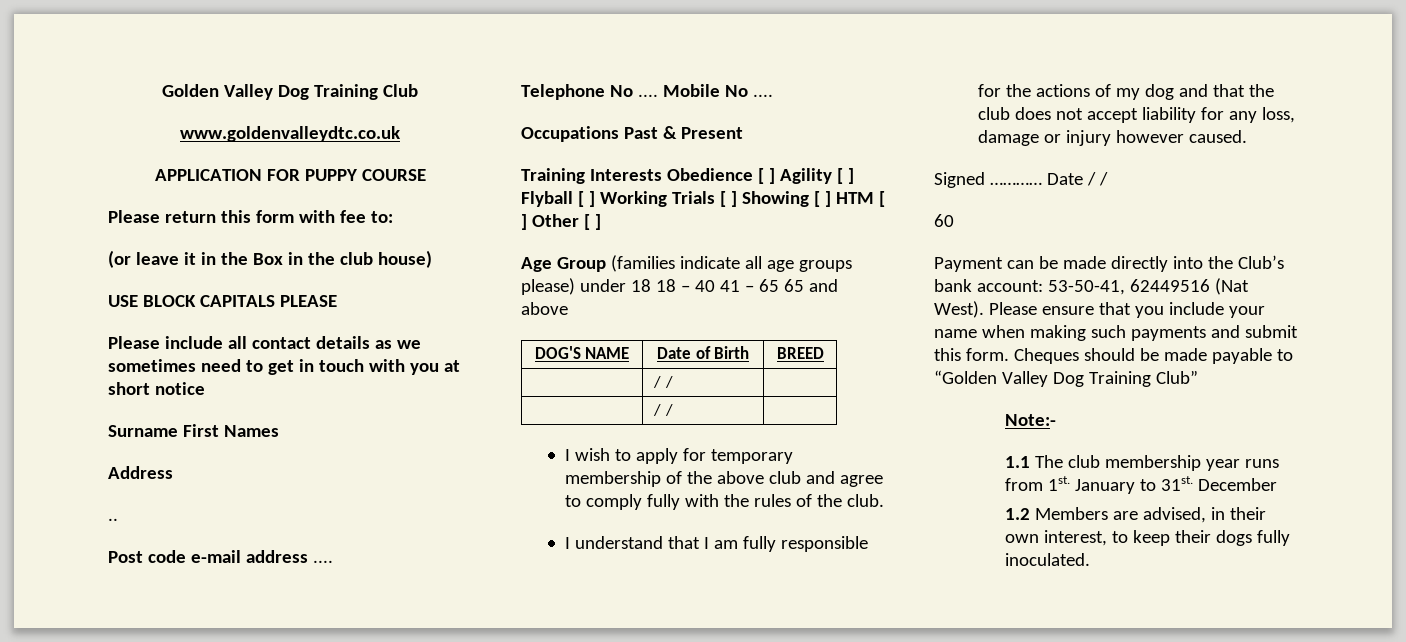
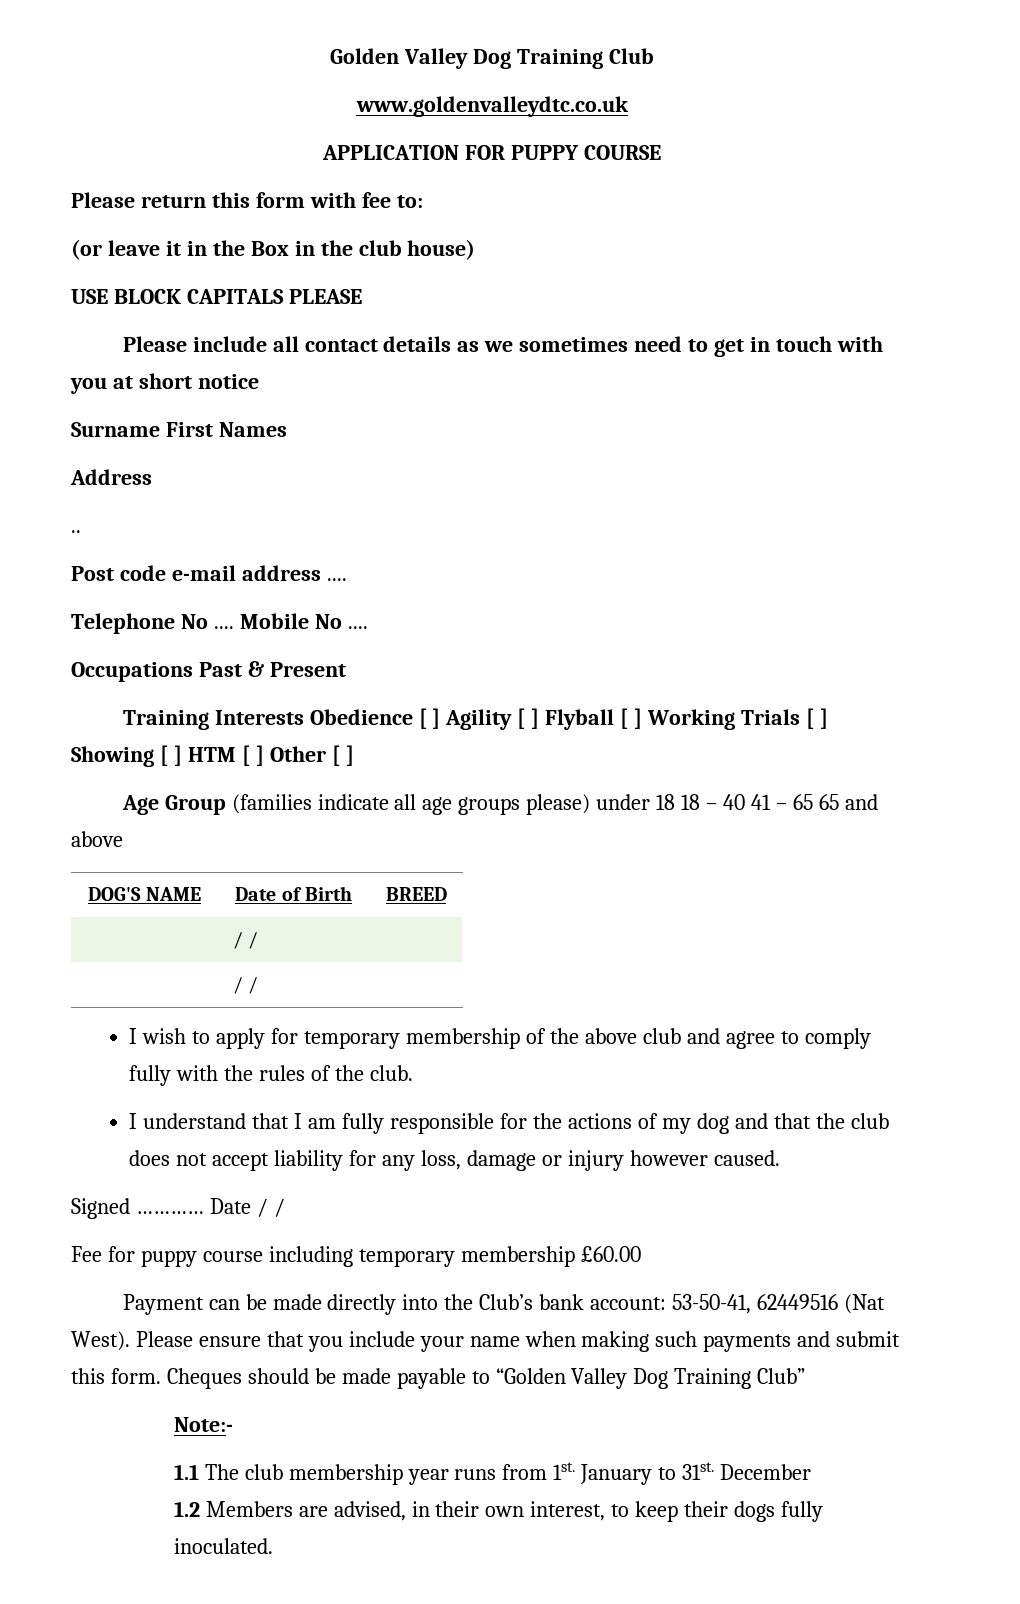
- 60
+ Fee for puppy course including temporary membership £60.00

